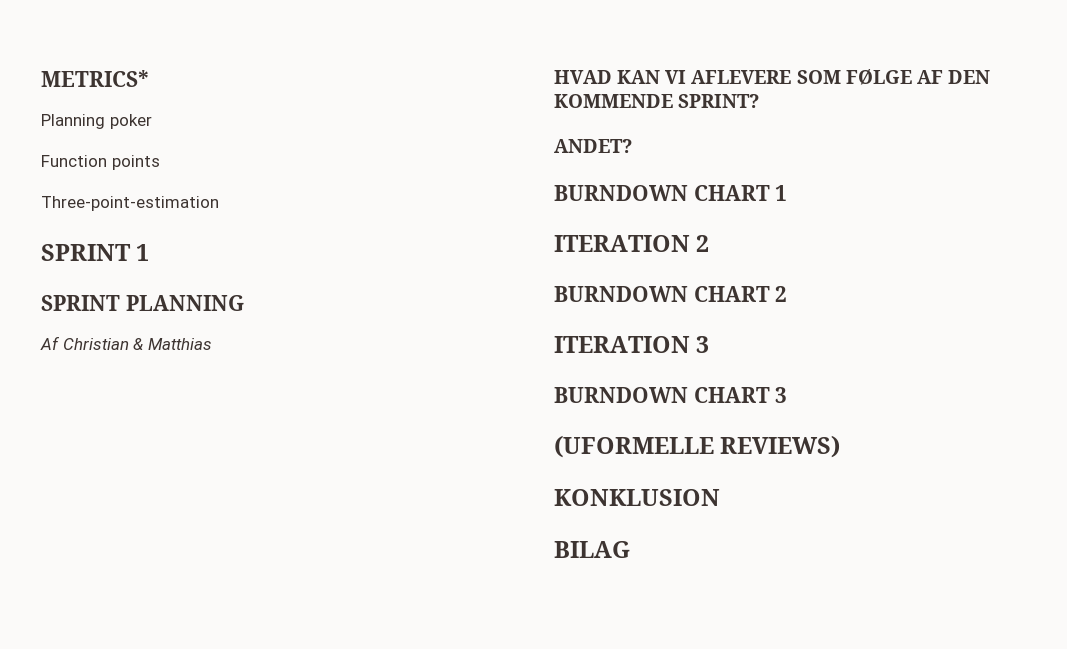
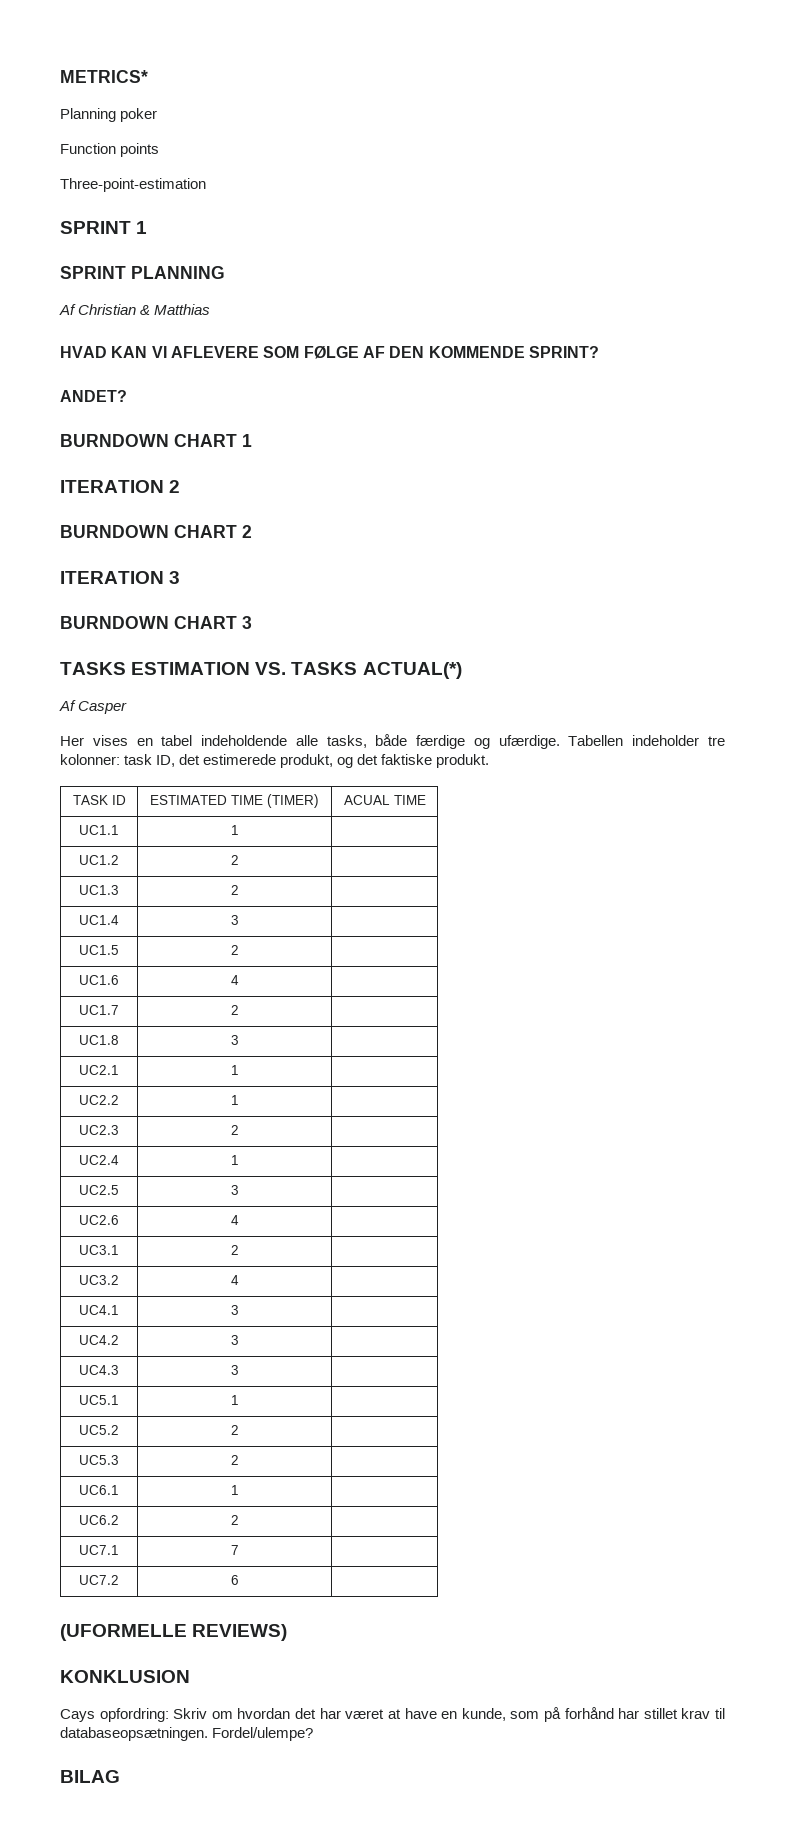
+ TASKS ESTIMATION VS. TASKS ACTUAL(*)
+ Af Casper
+ Her vises en tabel indeholdende alle tasks, både færdige og ufærdige. Tabellen indeholder tre kolonner: task ID, det estimerede produkt, og det faktiske produkt.
+ TASK ID | ESTIMATED TIME (TIMER) | ACUAL TIME
+ UC1.1 | 1 |
+ UC1.2 | 2 |
+ UC1.3 | 2 |
+ UC1.4 | 3 |
+ UC1.5 | 2 |
+ UC1.6 | 4 |
+ UC1.7 | 2 |
+ UC1.8 | 3 |
+ UC2.1 | 1 |
+ UC2.2 | 1 |
+ UC2.3 | 2 |
+ UC2.4 | 1 |
+ UC2.5 | 3 |
+ UC2.6 | 4 |
+ UC3.1 | 2 |
+ UC3.2 | 4 |
+ UC4.1 | 3 |
+ UC4.2 | 3 |
+ UC4.3 | 3 |
+ UC5.1 | 1 |
+ UC5.2 | 2 |
+ UC5.3 | 2 |
+ UC6.1 | 1 |
+ UC6.2 | 2 |
+ UC7.1 | 7 |
+ UC7.2 | 6 |
  (UFORMELLE REVIEWS)
  KONKLUSION
+ Cays opfordring: Skriv om hvordan det har været at have en kunde, som på forhånd har stillet krav til databaseopsætningen. Fordel/ulempe?

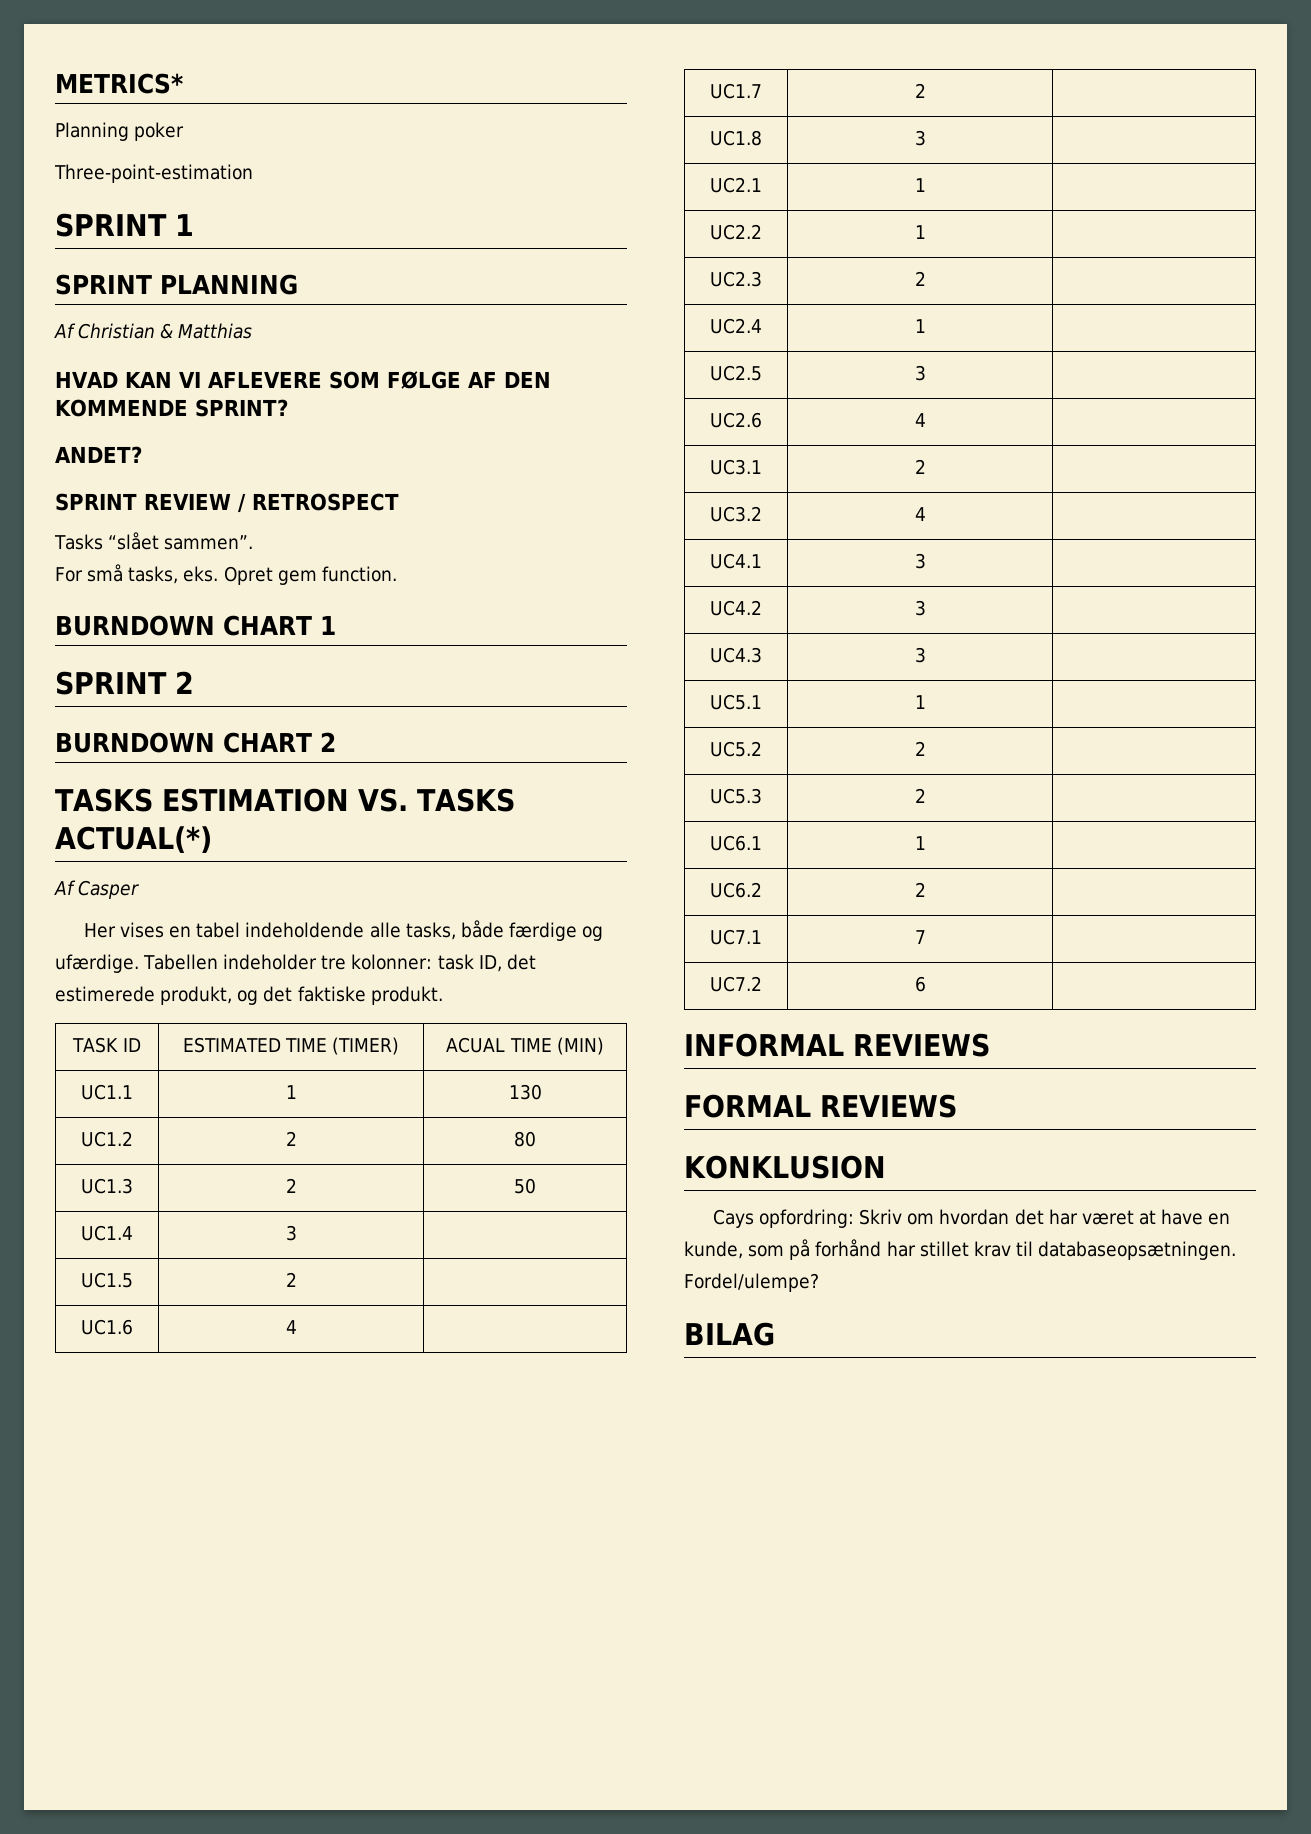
- Function points
+ SPRINT REVIEW / RETROSPECT
+ Tasks “slået sammen”.
+ For små tasks, eks. Opret gem function.
- ITERATION 2
+ SPRINT 2
- ITERATION 3
- BURNDOWN CHART 3
- TASK ID | ESTIMATED TIME (TIMER) | ACUAL TIME
+ TASK ID | ESTIMATED TIME (TIMER) | ACUAL TIME (MIN)
- UC1.1 | 1 |
+ UC1.1 | 1 | 130
- UC1.2 | 2 |
+ UC1.2 | 2 | 80
- UC1.3 | 2 |
+ UC1.3 | 2 | 50
- (UFORMELLE REVIEWS)
+ INFORMAL REVIEWS
+ FORMAL REVIEWS

